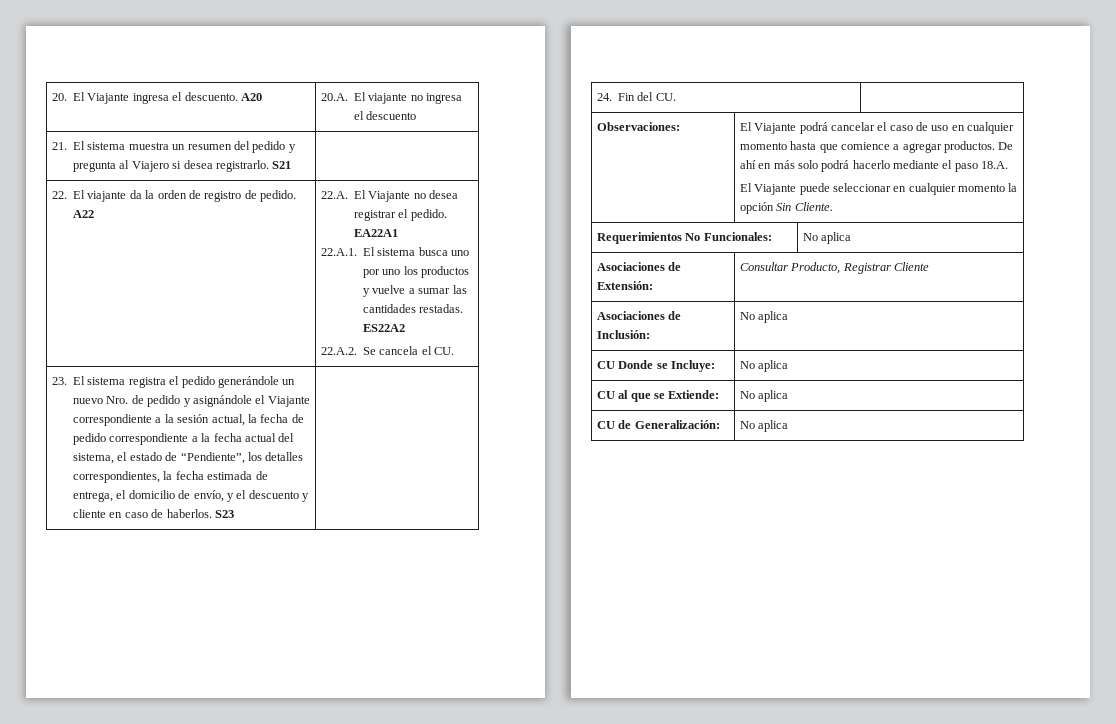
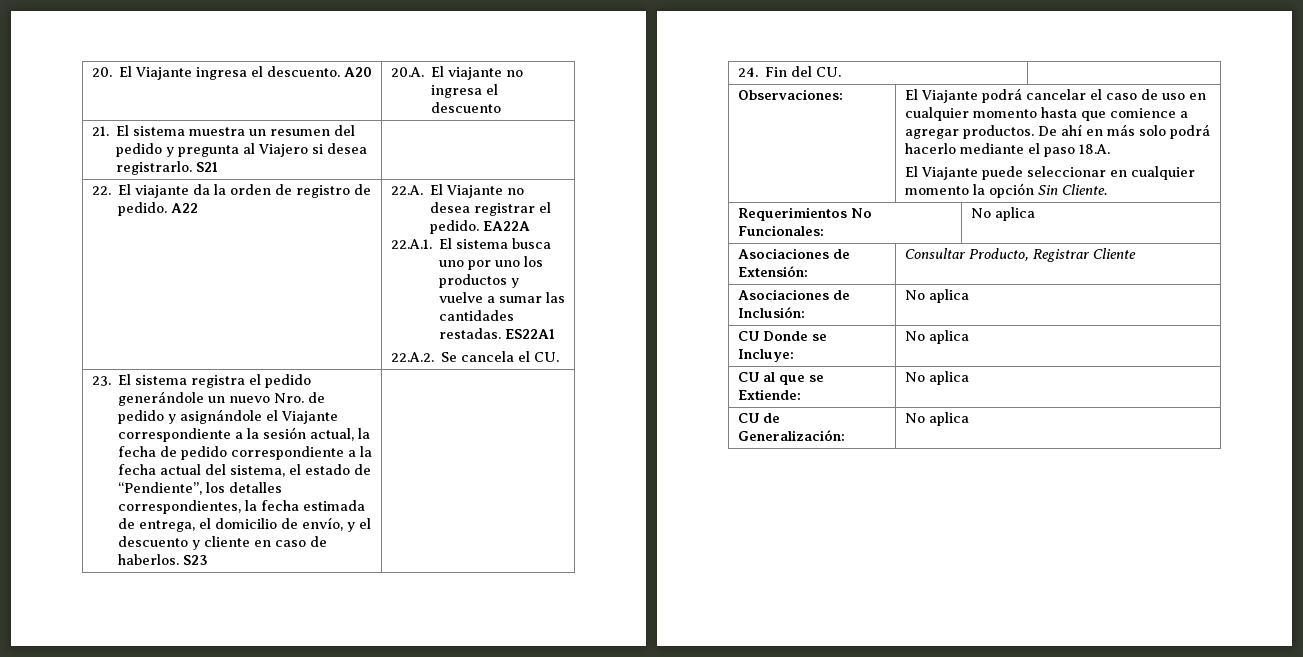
- EA22A1
+ EA22A
- ES22A2
+ ES22A1

